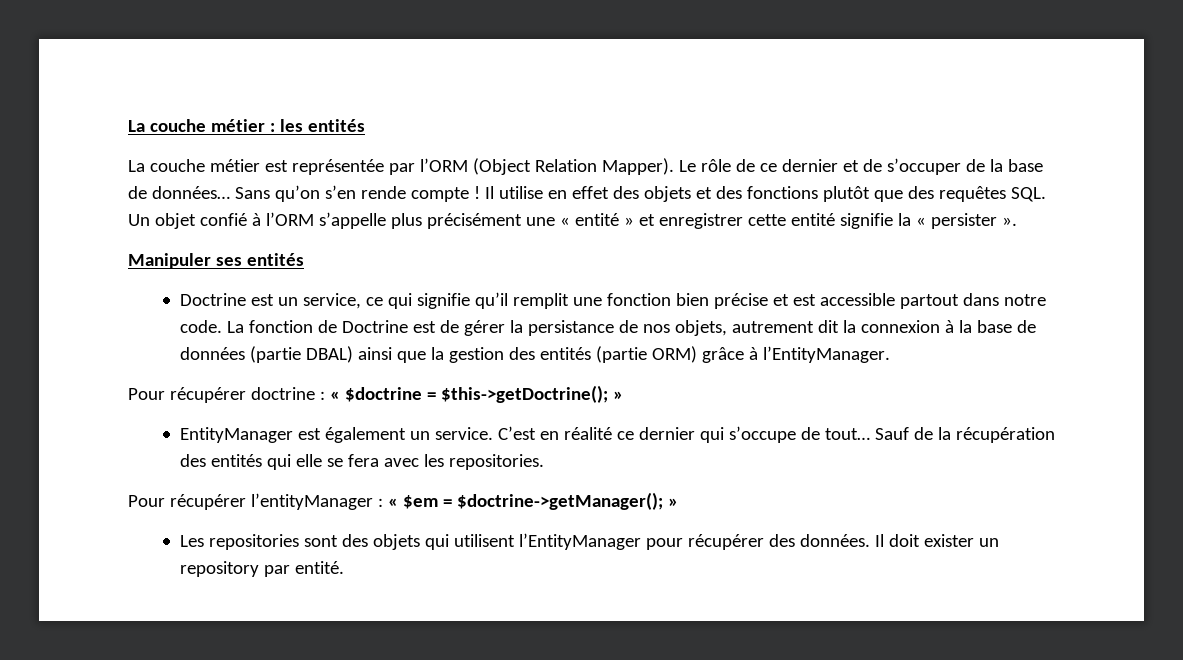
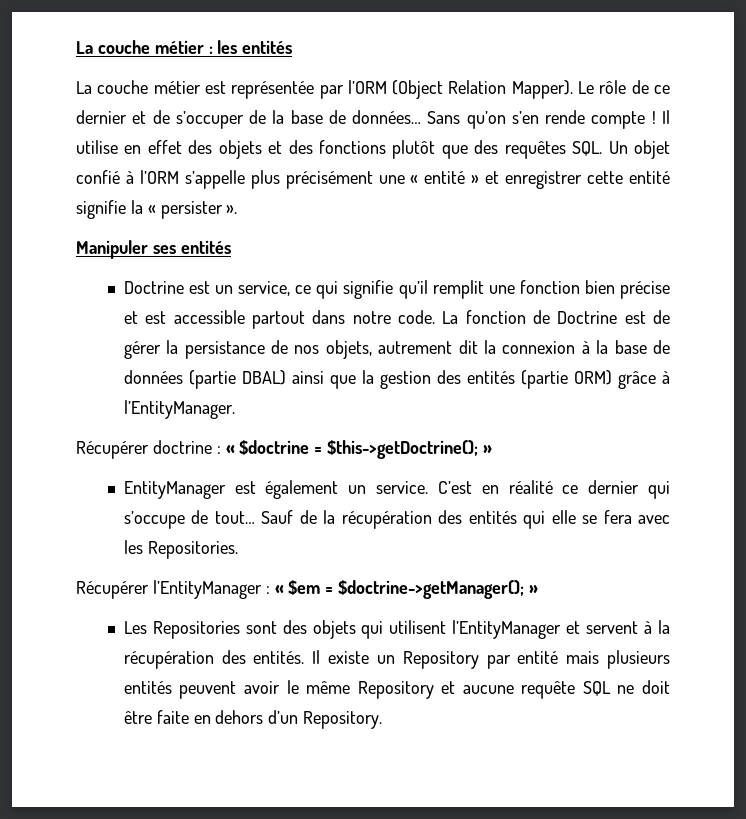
- Pour récupérer doctrine : « $doctrine = $this->getDoctrine(); »
+ Récupérer doctrine : « $doctrine = $this->getDoctrine(); »
- Sauf de la récupération des entités qui elle se fera avec les repositories.
- Pour récupérer l’entityManager : « $em = $doctrine->getManager(); »
+ Sauf de la récupération des entités qui elle se fera avec les Repositories.
+ Récupérer l’EntityManager : « $em = $doctrine->getManager(); »
- Les repositories sont des objets qui utilisent l’EntityManager pour récupérer des données. Il doit exister un repository par entité.
+ Les Repositories sont des objets qui utilisent l’EntityManager et servent à la récupération des entités. Il existe un Repository par entité mais plusieurs entités peuvent avoir le même Repository et aucune requête SQL ne doit être faite en dehors d’un Repository.

